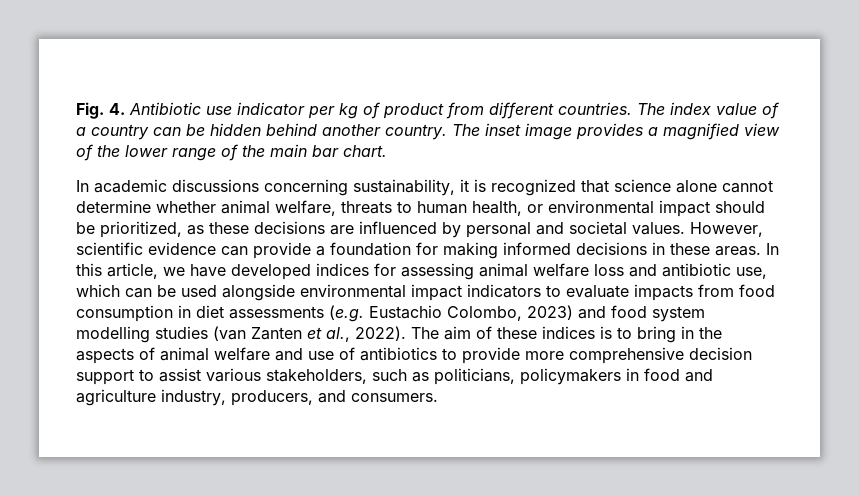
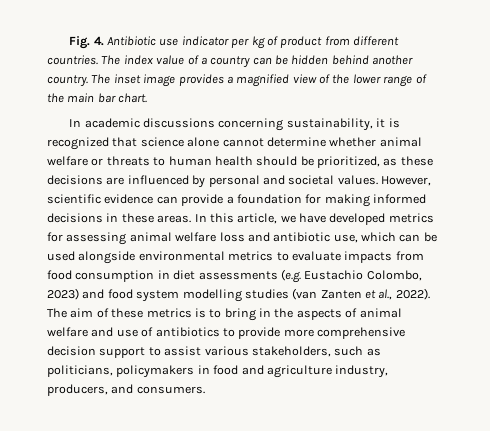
- In academic discussions concerning sustainability, it is recognized that science alone cannot determine whether animal welfare, threats to human health, or environmental impact should be prioritized, as these decisions are influenced by personal and societal values.
+ In academic discussions concerning sustainability, it is recognized that science alone cannot determine whether animal welfare or threats to human health should be prioritized, as these decisions are influenced by personal and societal values.
- In this article, we have developed indices for assessing animal welfare loss and antibiotic use, which can be used alongside environmental impact indicators to evaluate impacts from food consumption in diet assessments (e.g. Eustachio Colombo, 2023) and food system modelling studies (van Zanten et al., 2022).
+ In this article, we have developed metrics for assessing animal welfare loss and antibiotic use, which can be used alongside environmental metrics to evaluate impacts from food consumption in diet assessments (e.g. Eustachio Colombo, 2023) and food system modelling studies (van Zanten et al., 2022).
- The aim of these indices is to bring in the aspects of animal welfare and use of antibiotics to provide more comprehensive decision support to assist various stakeholders, such as politicians, policymakers in food and agriculture industry, producers, and consumers.
+ The aim of these metrics is to bring in the aspects of animal welfare and use of antibiotics to provide more comprehensive decision support to assist various stakeholders, such as politicians, policymakers in food and agriculture industry, producers, and consumers.

